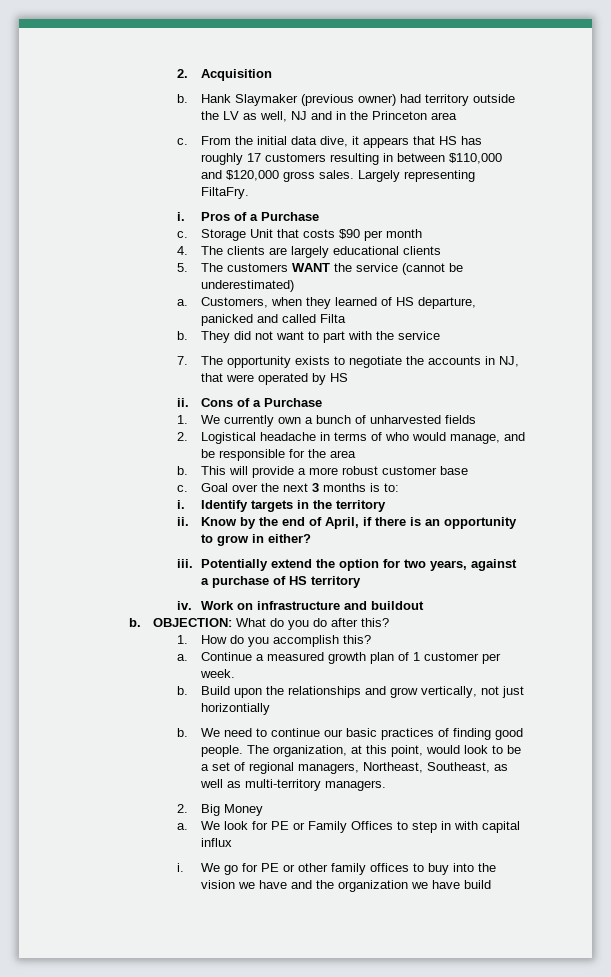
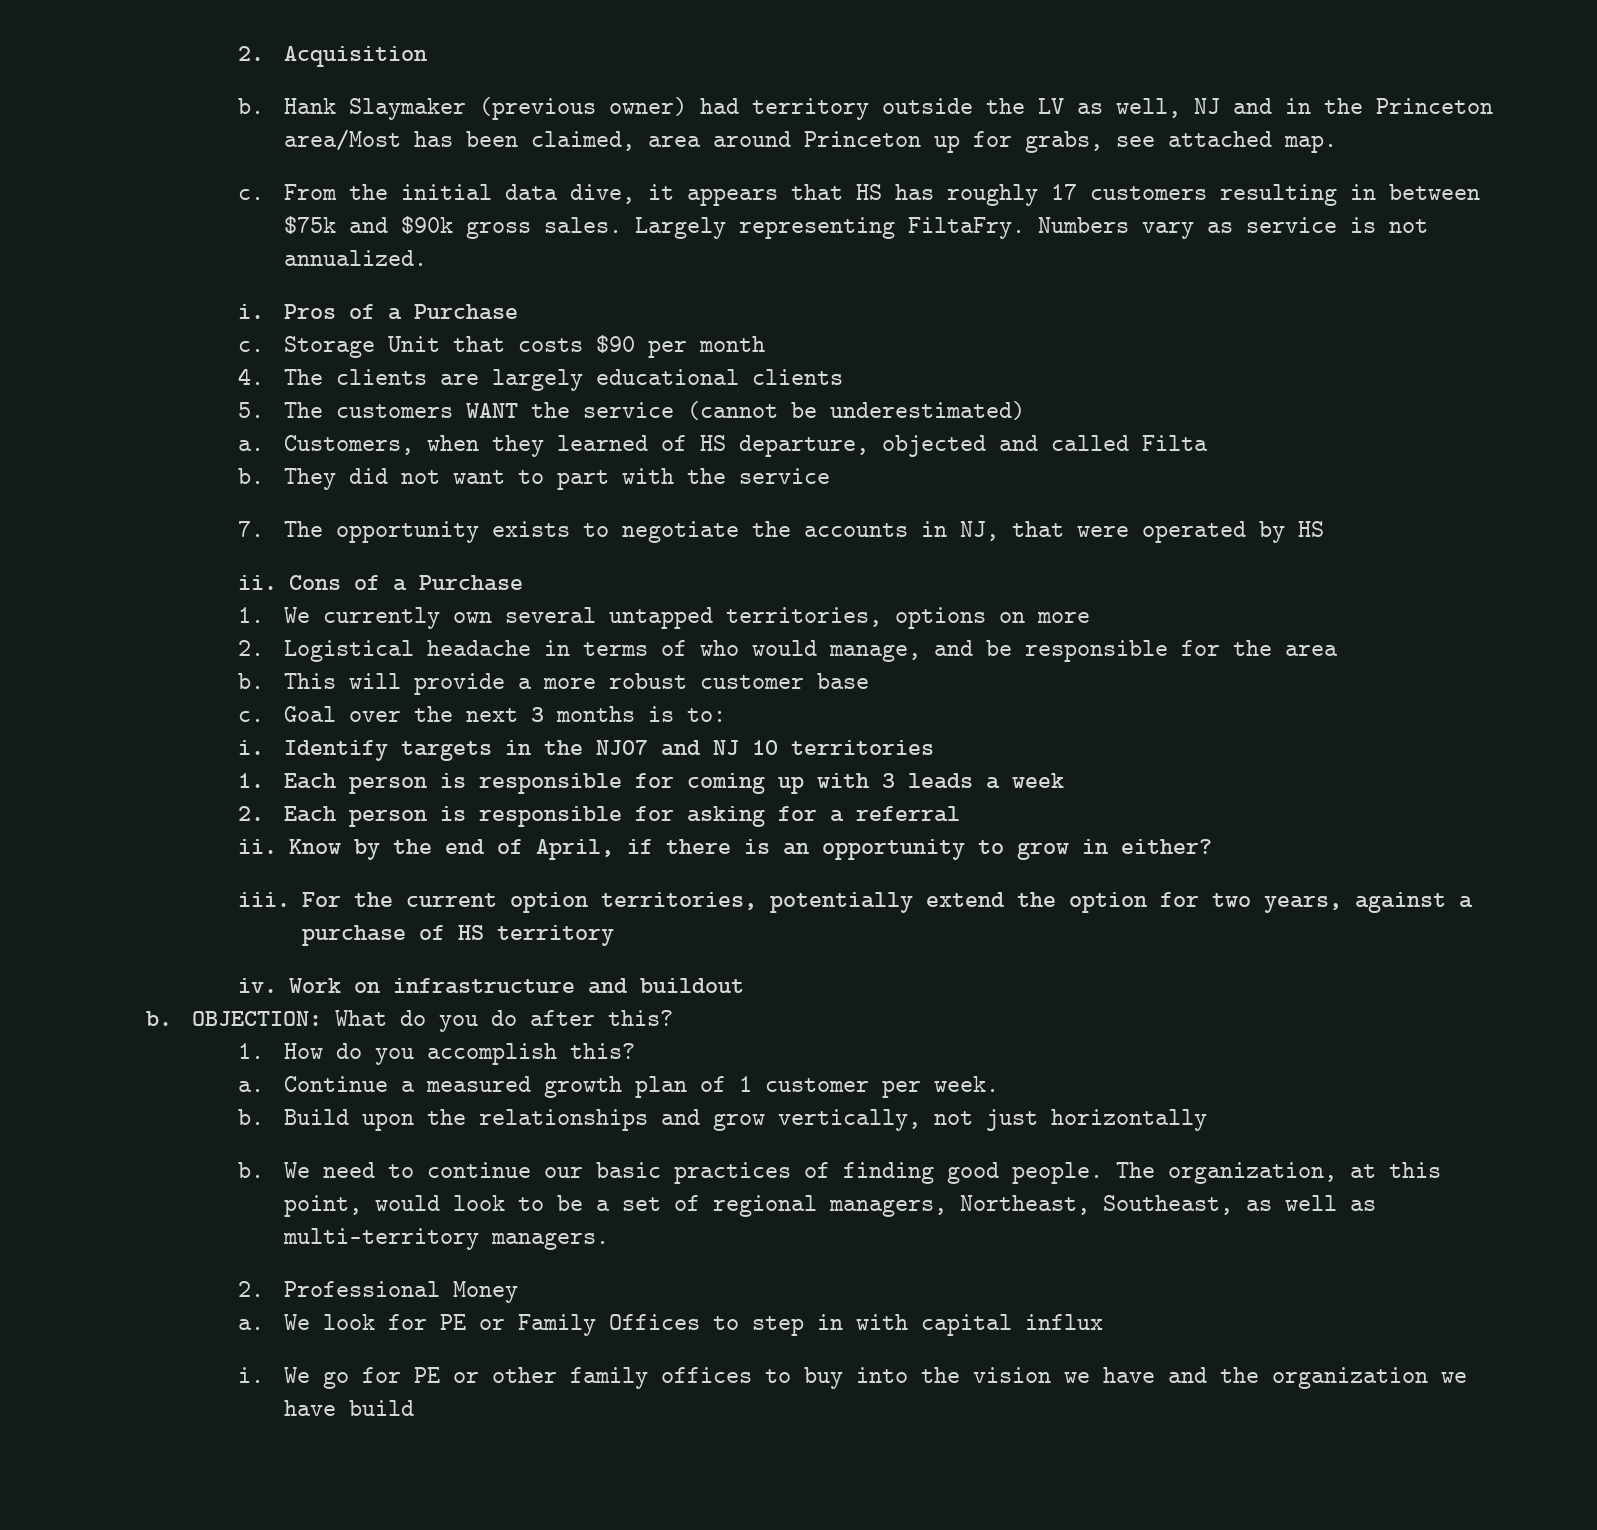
- Hank Slaymaker (previous owner) had territory outside the LV as well, NJ and in the Princeton area
+ Hank Slaymaker (previous owner) had territory outside the LV as well, NJ and in the Princeton area/Most has been claimed, area around Princeton up for grabs, see attached map.
- From the initial data dive, it appears that HS has roughly 17 customers resulting in between $110,000 and $120,000 gross sales.
+ From the initial data dive, it appears that HS has roughly 17 customers resulting in between $75k and $90k gross sales.
+ Numbers vary as service is not annualized.
- Customers, when they learned of HS departure, panicked and called Filta
+ Customers, when they learned of HS departure, objected and called Filta
- 1. We currently own a bunch of unharvested fields
+ 1. We currently own several untapped territories, options on more
- Identify targets in the territory
+ Identify targets in the NJ07 and NJ 10 territories
+ 1. Each person is responsible for coming up with 3 leads a week
+ 2. Each person is responsible for asking for a referral
- Potentially extend the option for two years, against a purchase of HS territory
+ For the current option territories, potentially extend the option for two years, against a purchase of HS territory
- Build upon the relationships and grow vertically, not just horizontially
+ Build upon the relationships and grow vertically, not just horizontally
- 2. Big Money
+ 2. Professional Money

